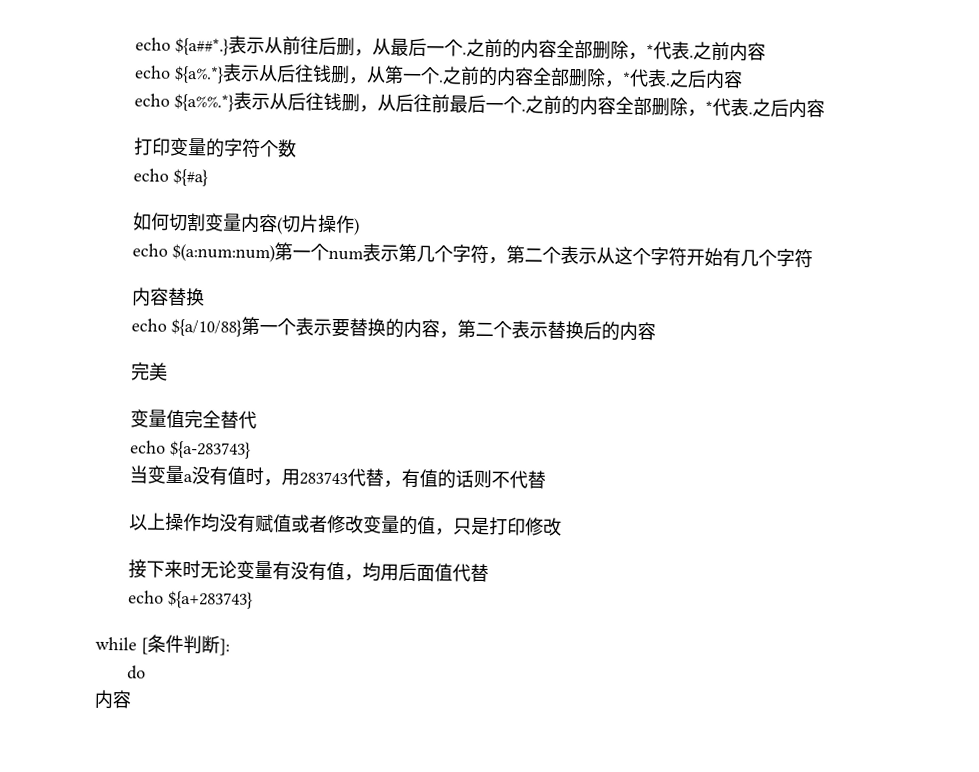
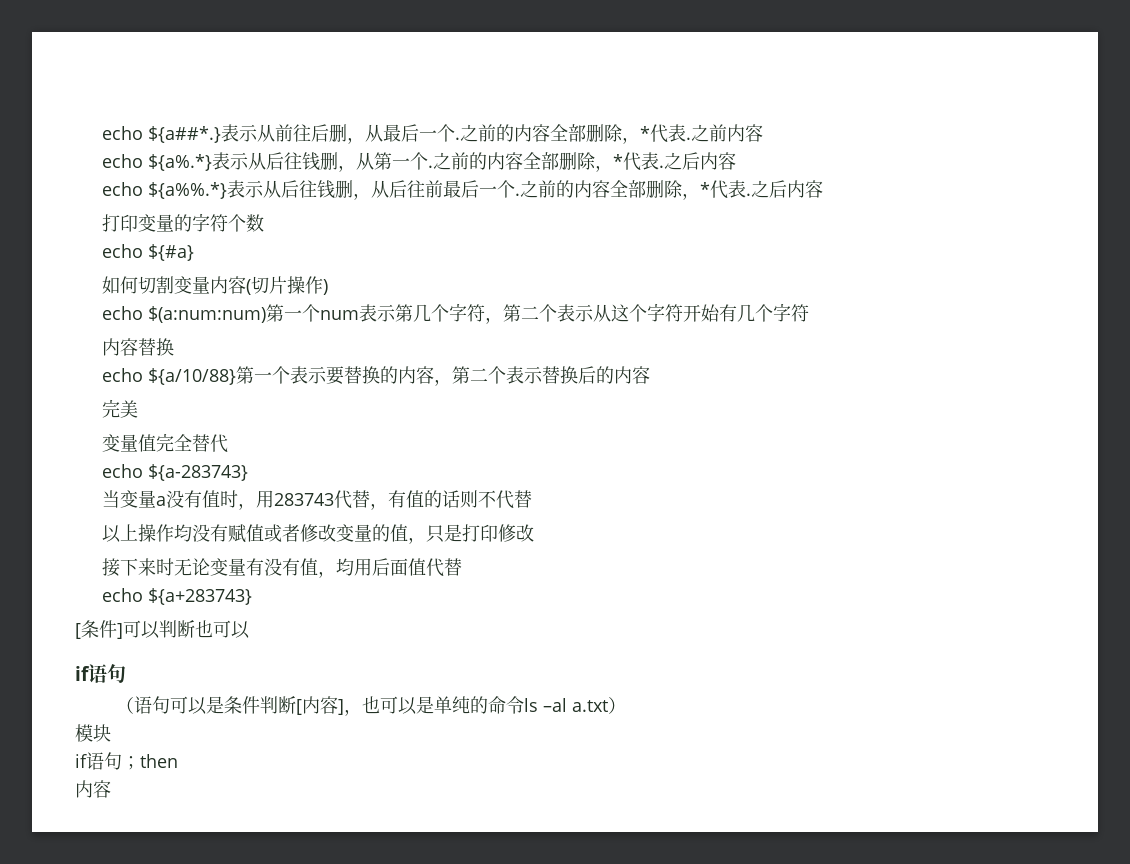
- while [条件判断]:
- do
+ [条件]可以判断也可以
+ if语句
+ （语句可以是条件判断[内容]，也可以是单纯的命令ls –al a.txt）
+ 模块
+ if语句；then

